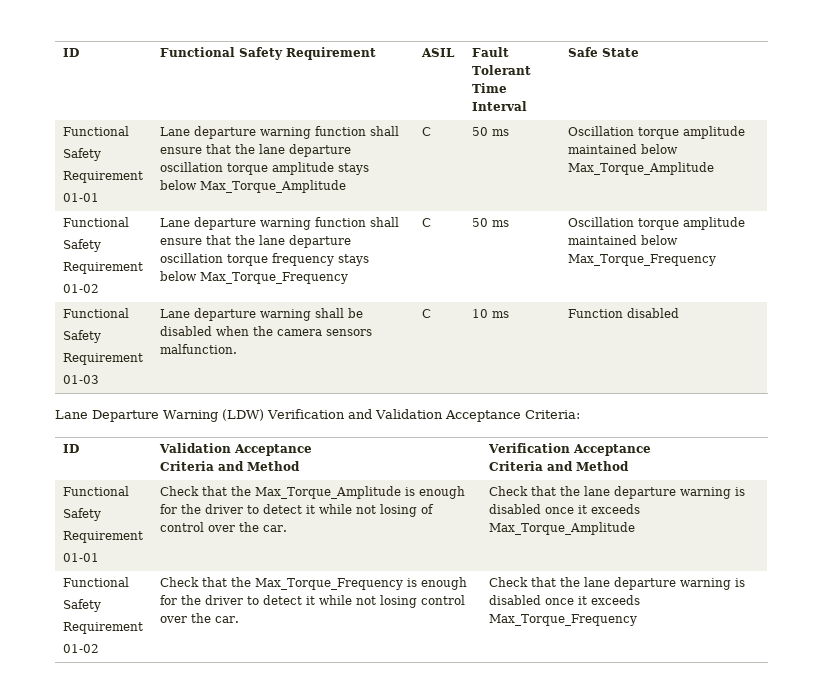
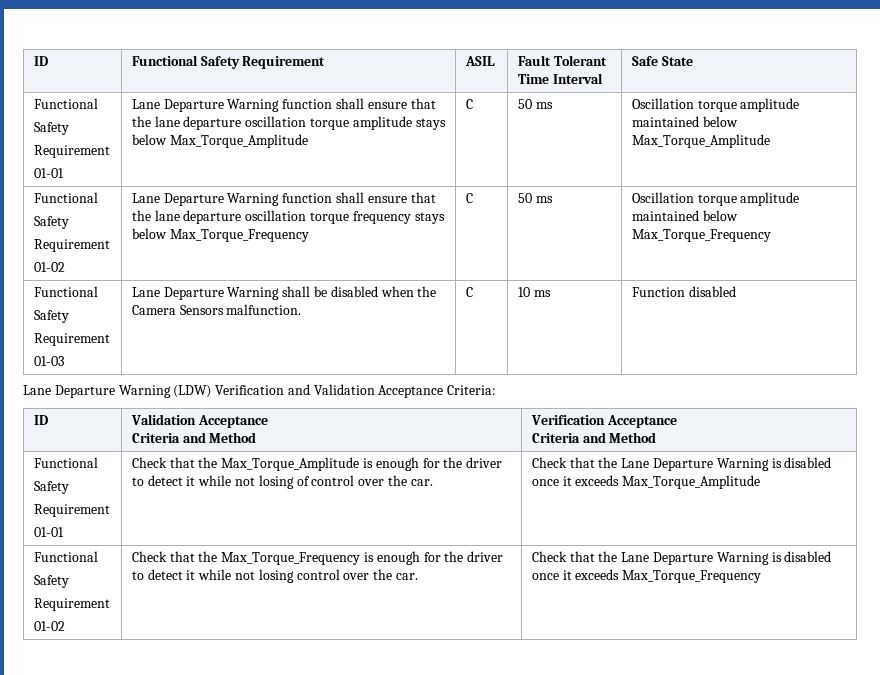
  ID | Functional Safety Requirement | ASIL | Fault Tolerant Time Interval | Safe State
  Functional
  Safety
  Requirement
- 01-01 | Lane departure warning function shall ensure that the lane departure oscillation torque amplitude stays below Max_Torque_Amplitude | C | 50 ms | Oscillation torque amplitude maintained below Max_Torque_Amplitude
+ 01-01 | Lane Departure Warning function shall ensure that the lane departure oscillation torque amplitude stays below Max_Torque_Amplitude | C | 50 ms | Oscillation torque amplitude maintained below Max_Torque_Amplitude
  Functional
  Safety
  Requirement
- 01-02 | Lane departure warning function shall ensure that the lane departure oscillation torque frequency stays below Max_Torque_Frequency | C | 50 ms | Oscillation torque amplitude maintained below Max_Torque_Frequency
+ 01-02 | Lane Departure Warning function shall ensure that the lane departure oscillation torque frequency stays below Max_Torque_Frequency | C | 50 ms | Oscillation torque amplitude maintained below Max_Torque_Frequency
  Functional
  Safety
  Requirement
- 01-03 | Lane departure warning shall be disabled when the camera sensors malfunction. | C | 10 ms | Function disabled
+ 01-03 | Lane Departure Warning shall be disabled when the Camera Sensors malfunction. | C | 10 ms | Function disabled
  ID | Validation Acceptance
  Criteria and Method | Verification Acceptance
  Criteria and Method
  Functional
  Safety
  Requirement
- 01-01 | Check that the Max_Torque_Amplitude is enough for the driver to detect it while not losing of control over the car. | Check that the lane departure warning is disabled once it exceeds Max_Torque_Amplitude
+ 01-01 | Check that the Max_Torque_Amplitude is enough for the driver to detect it while not losing of control over the car. | Check that the Lane Departure Warning is disabled once it exceeds Max_Torque_Amplitude
  Functional
  Safety
  Requirement
- 01-02 | Check that the Max_Torque_Frequency is enough for the driver to detect it while not losing control over the car. | Check that the lane departure warning is disabled once it exceeds Max_Torque_Frequency
+ 01-02 | Check that the Max_Torque_Frequency is enough for the driver to detect it while not losing control over the car. | Check that the Lane Departure Warning is disabled once it exceeds Max_Torque_Frequency

